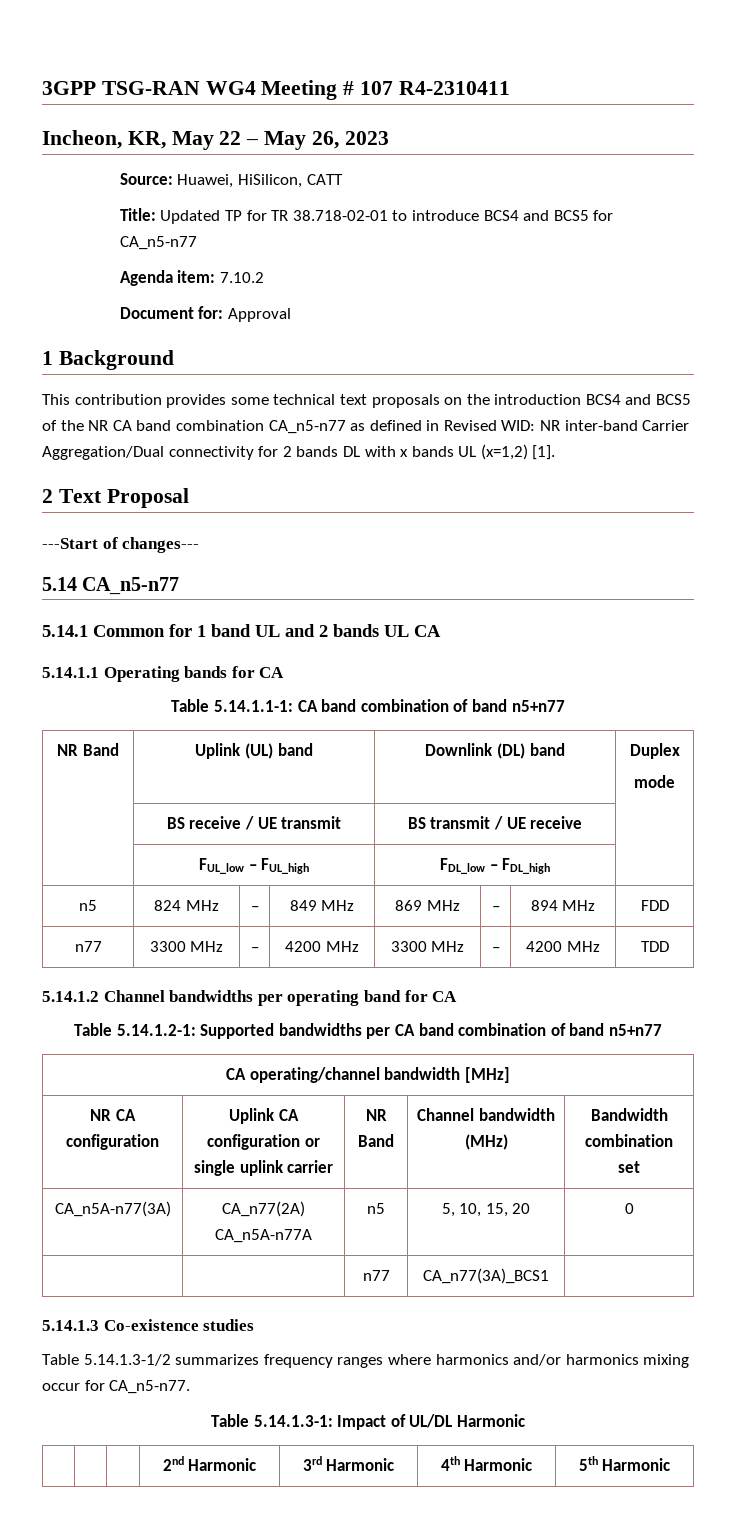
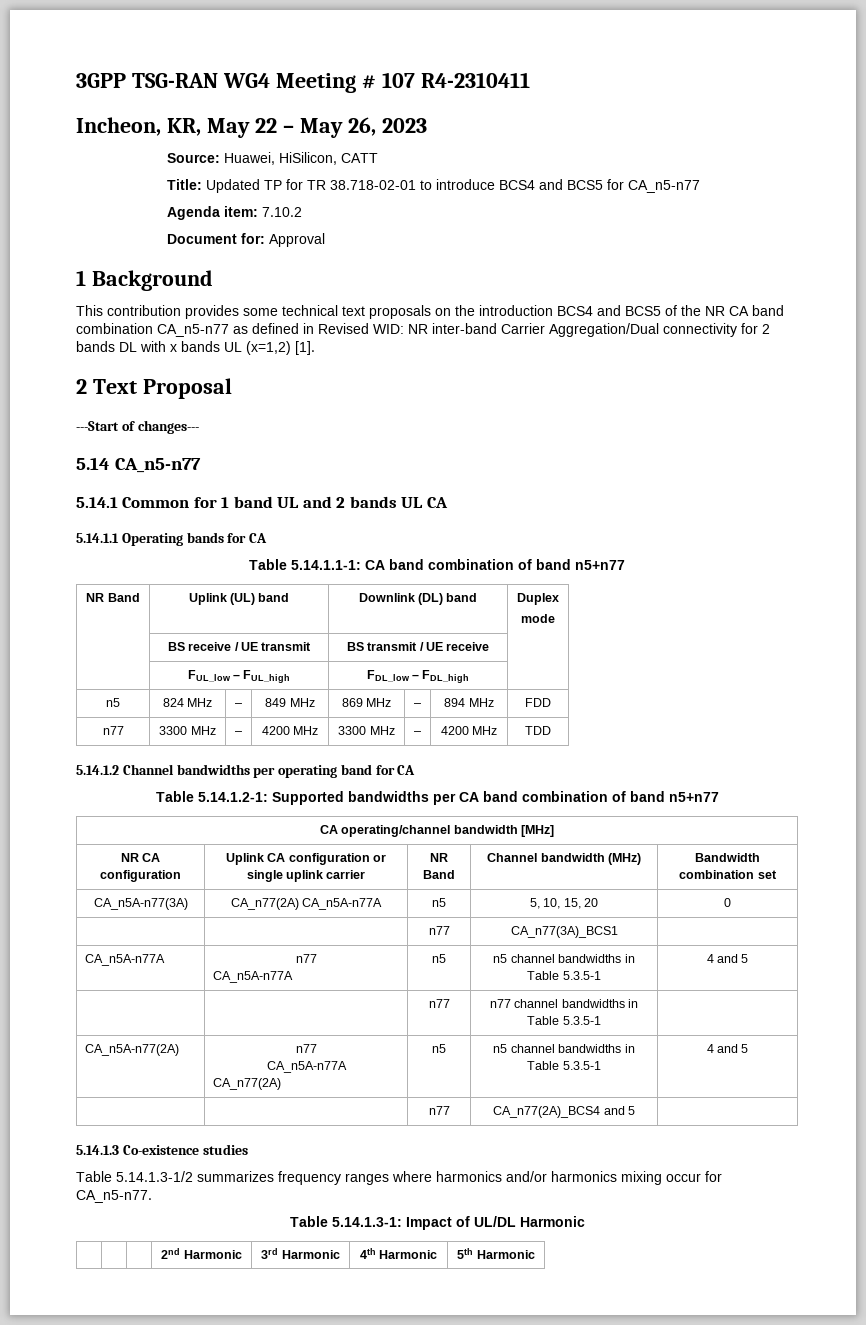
+ CA_n5A-n77A | n77
+ CA_n5A-n77A | n5 | n5 channel bandwidths in Table 5.3.5-1 | 4 and 5
+ | | n77 | n77 channel bandwidths in Table 5.3.5-1 |
+ CA_n5A-n77(2A) | n77
+ CA_n5A-n77A
+ CA_n77(2A) | n5 | n5 channel bandwidths in Table 5.3.5-1 | 4 and 5
+ | | n77 | CA_n77(2A)_BCS4 and 5 |

